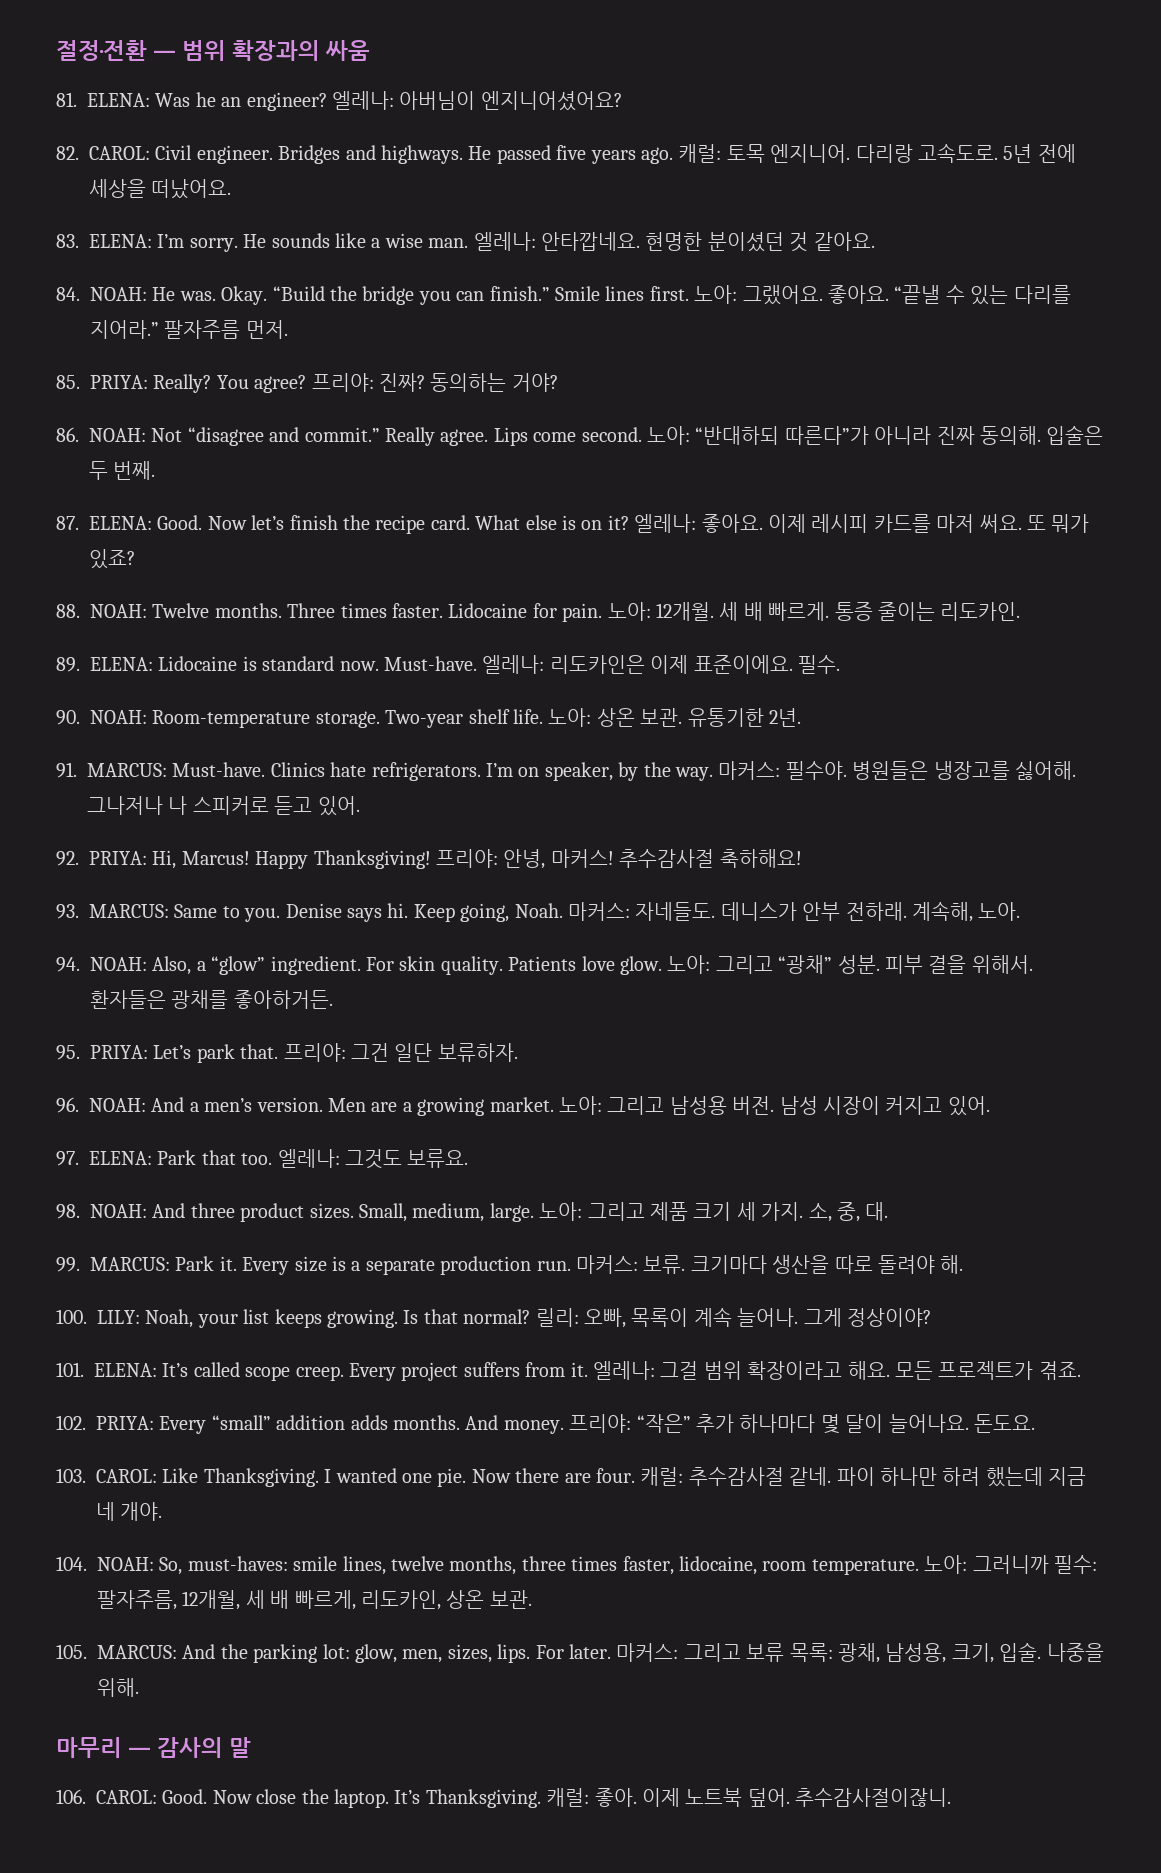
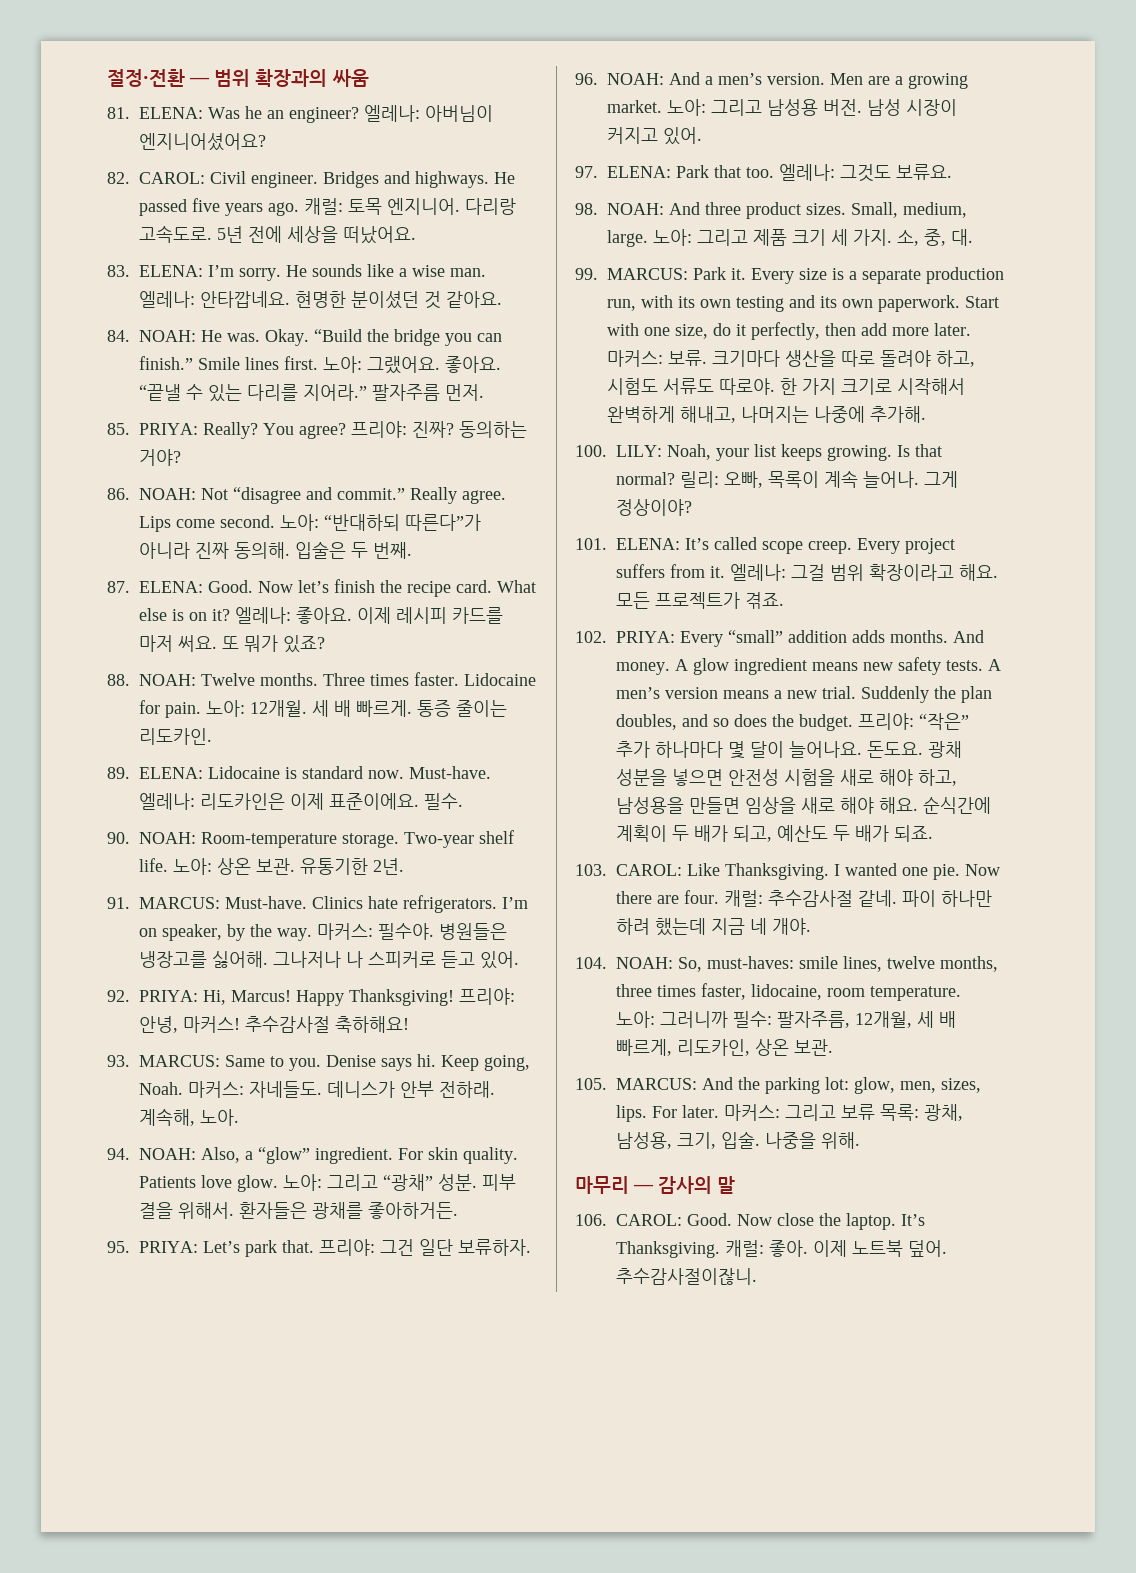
- Every size is a separate production run.
+ Every size is a separate production run, with its own testing and its own paperwork. Start with one size, do it perfectly, then add more later.
- 크기마다 생산을 따로 돌려야 해.
+ 크기마다 생산을 따로 돌려야 하고, 시험도 서류도 따로야. 한 가지 크기로 시작해서 완벽하게 해내고, 나머지는 나중에 추가해.
+ A glow ingredient means new safety tests. A men’s version means a new trial. Suddenly the plan doubles, and so does the budget.
+ 광채 성분을 넣으면 안전성 시험을 새로 해야 하고, 남성용을 만들면 임상을 새로 해야 해요. 순식간에 계획이 두 배가 되고, 예산도 두 배가 되죠.

